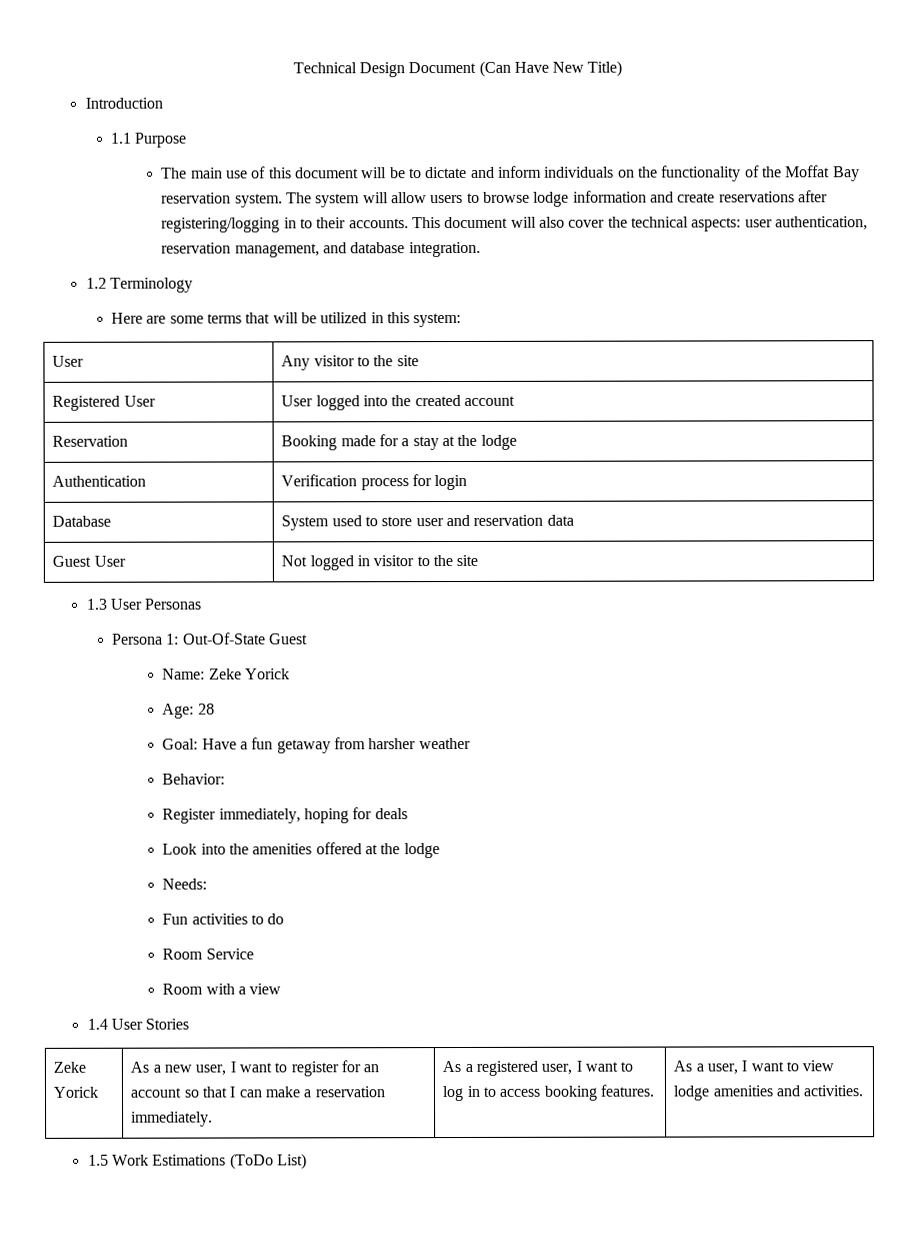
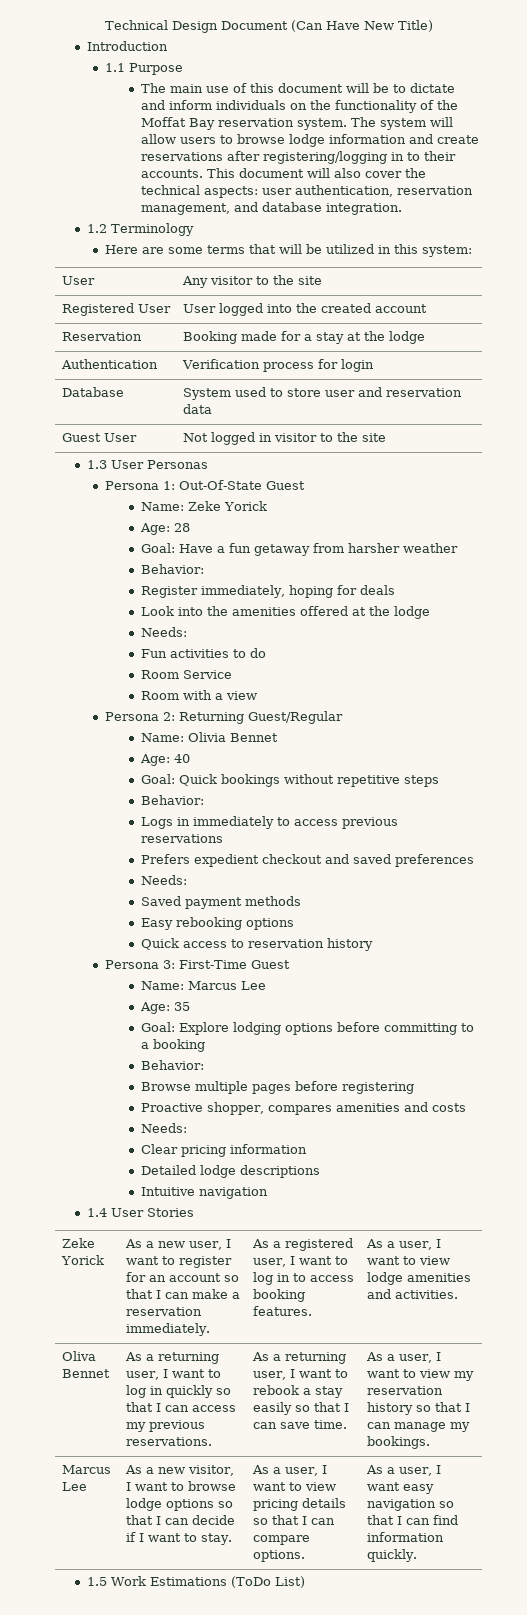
+ Persona 2: Returning Guest/Regular
+ Name: Olivia Bennet
+ Age: 40
+ Goal: Quick bookings without repetitive steps
+ Behavior:
+ Logs in immediately to access previous reservations
+ Prefers expedient checkout and saved preferences
+ Needs:
+ Saved payment methods
+ Easy rebooking options
+ Quick access to reservation history
+ Persona 3: First-Time Guest
+ Name: Marcus Lee
+ Age: 35
+ Goal: Explore lodging options before committing to a booking
+ Behavior:
+ Browse multiple pages before registering
+ Proactive shopper, compares amenities and costs
+ Needs:
+ Clear pricing information
+ Detailed lodge descriptions
+ Intuitive navigation
+ Oliva Bennet | As a returning user, I want to log in quickly so that I can access my previous reservations. | As a returning user, I want to rebook a stay easily so that I can save time. | As a user, I want to view my reservation history so that I can manage my bookings.
+ Marcus Lee | As a new visitor, I want to browse lodge options so that I can decide if I want to stay. | As a user, I want to view pricing details so that I can compare options. | As a user, I want easy navigation so that I can find information quickly.

